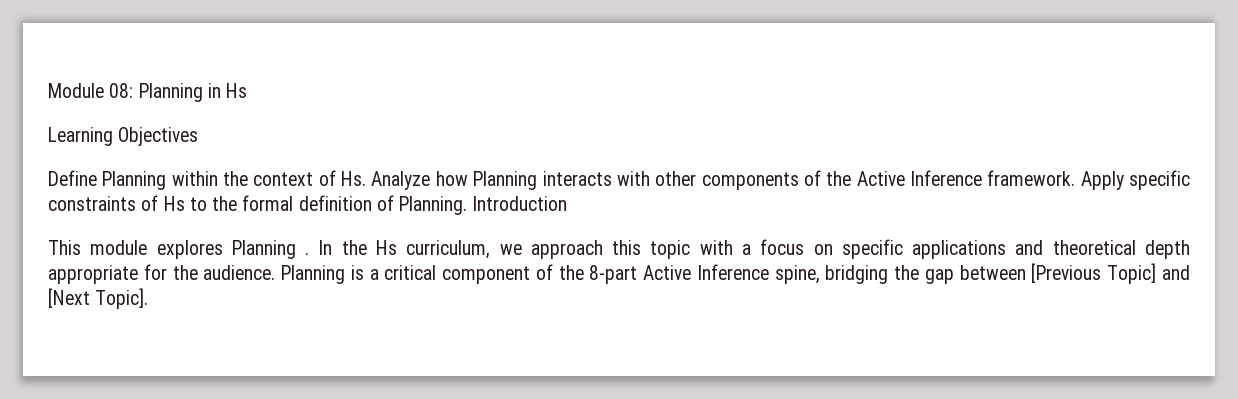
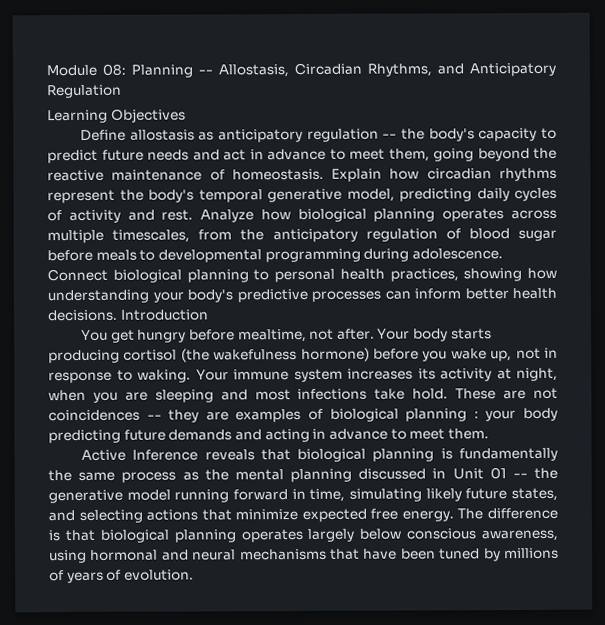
- Module 08: Planning in Hs
+ Module 08: Planning -- Allostasis, Circadian Rhythms, and Anticipatory Regulation
  Learning Objectives
- Define Planning within the context of Hs. Analyze how Planning interacts with other components of the Active Inference framework. Apply specific constraints of Hs to the formal definition of Planning. Introduction
- This module explores Planning . In the Hs curriculum, we approach this topic with a focus on specific applications and theoretical depth appropriate for the audience. Planning is a critical component of the 8-part Active Inference spine, bridging the gap between [Previous Topic] and [Next Topic].
+ Define allostasis as anticipatory regulation -- the body's capacity to predict future needs and act in advance to meet them, going beyond the reactive maintenance of homeostasis. Explain how circadian rhythms represent the body's temporal generative model, predicting daily cycles of activity and rest. Analyze how biological planning operates across multiple timescales, from the anticipatory regulation of blood sugar before meals to developmental programming during adolescence. Connect biological planning to personal health practices, showing how understanding your body's predictive processes can inform better health decisions. Introduction
+ You get hungry before mealtime, not after. Your body starts producing cortisol (the wakefulness hormone) before you wake up, not in response to waking. Your immune system increases its activity at night, when you are sleeping and most infections take hold. These are not coincidences -- they are examples of biological planning : your body predicting future demands and acting in advance to meet them.
+ Active Inference reveals that biological planning is fundamentally the same process as the mental planning discussed in Unit 01 -- the generative model running forward in time, simulating likely future states, and selecting actions that minimize expected free energy. The difference is that biological planning operates largely below conscious awareness, using hormonal and neural mechanisms that have been tuned by millions of years of evolution.

